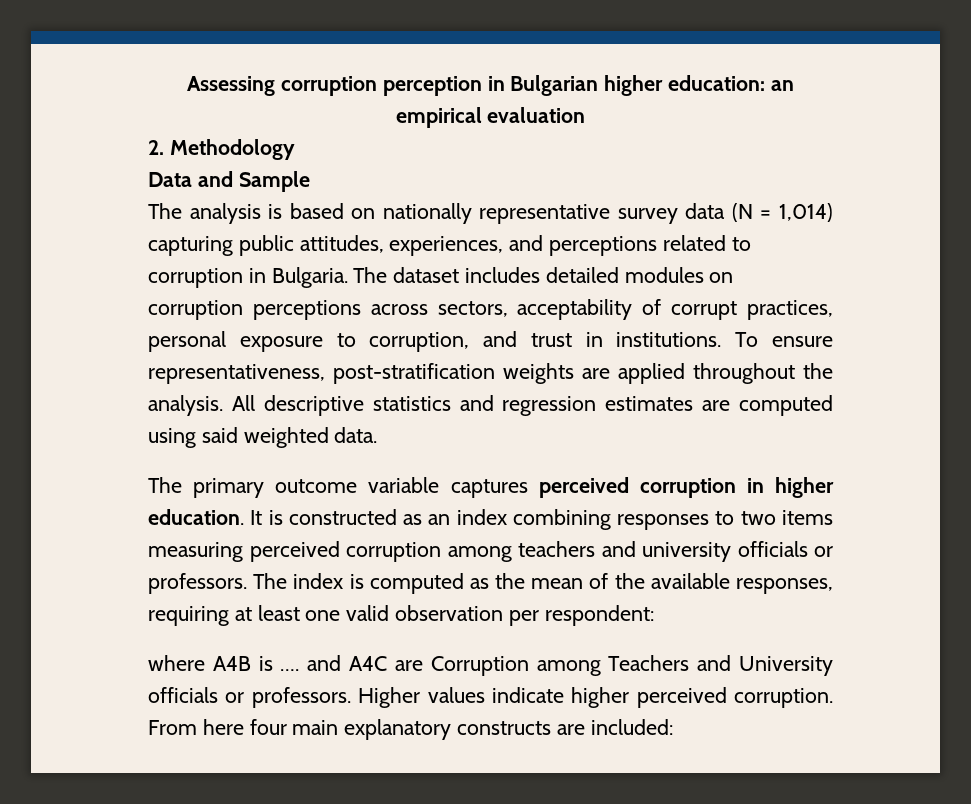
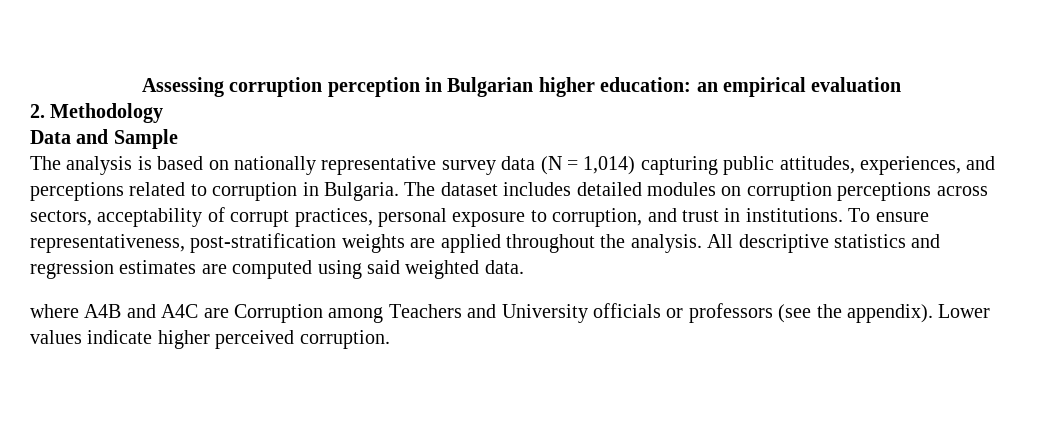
- The primary outcome variable captures perceived corruption in higher education. It is constructed as an index combining responses to two items measuring perceived corruption among teachers and university officials or professors. The index is computed as the mean of the available responses, requiring at least one valid observation per respondent:
- where A4B is …. and A4C are Corruption among Teachers and University officials or professors. Higher values indicate higher perceived corruption. From here four main explanatory constructs are included:
+ where A4B and A4C are Corruption among Teachers and University officials or professors (see the appendix). Lower values indicate higher perceived corruption.

